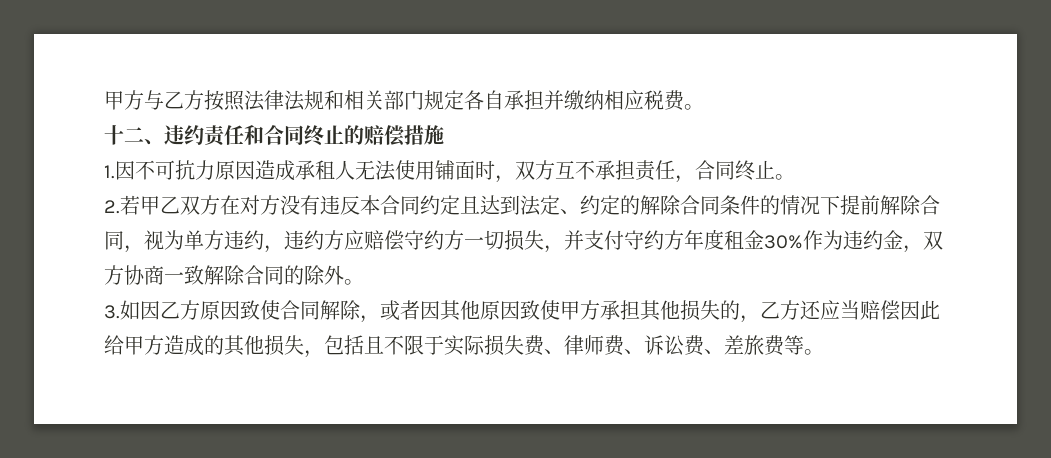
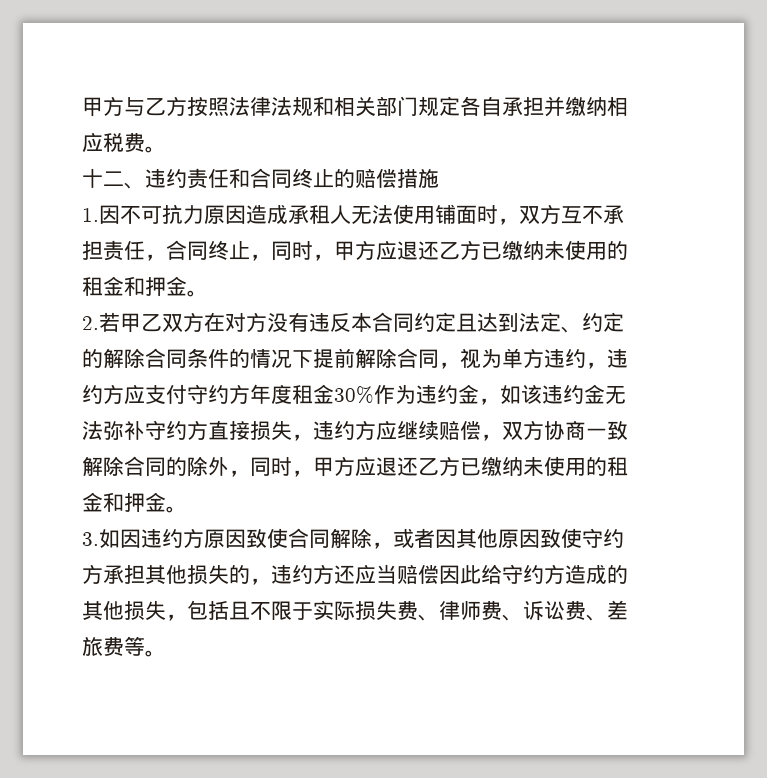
- 1.因不可抗力原因造成承租人无法使用铺面时，双方互不承担责任，合同终止。
+ 1.因不可抗力原因造成承租人无法使用铺面时，双方互不承担责任，合同终止，同时，甲方应退还乙方已缴纳未使用的租金和押金。
- 2.若甲乙双方在对方没有违反本合同约定且达到法定、约定的解除合同条件的情况下提前解除合同，视为单方违约，违约方应赔偿守约方一切损失，并支付守约方年度租金30%作为违约金，双方协商一致解除合同的除外。
+ 2.若甲乙双方在对方没有违反本合同约定且达到法定、约定的解除合同条件的情况下提前解除合同，视为单方违约，违约方应支付守约方年度租金30%作为违约金，如该违约金无法弥补守约方直接损失，违约方应继续赔偿，双方协商一致解除合同的除外，同时，甲方应退还乙方已缴纳未使用的租金和押金。
- 3.如因乙方原因致使合同解除，或者因其他原因致使甲方承担其他损失的，乙方还应当赔偿因此给甲方造成的其他损失，包括且不限于实际损失费、律师费、诉讼费、差旅费等。
+ 3.如因违约方原因致使合同解除，或者因其他原因致使守约方承担其他损失的，违约方还应当赔偿因此给守约方造成的其他损失，包括且不限于实际损失费、律师费、诉讼费、差旅费等。

